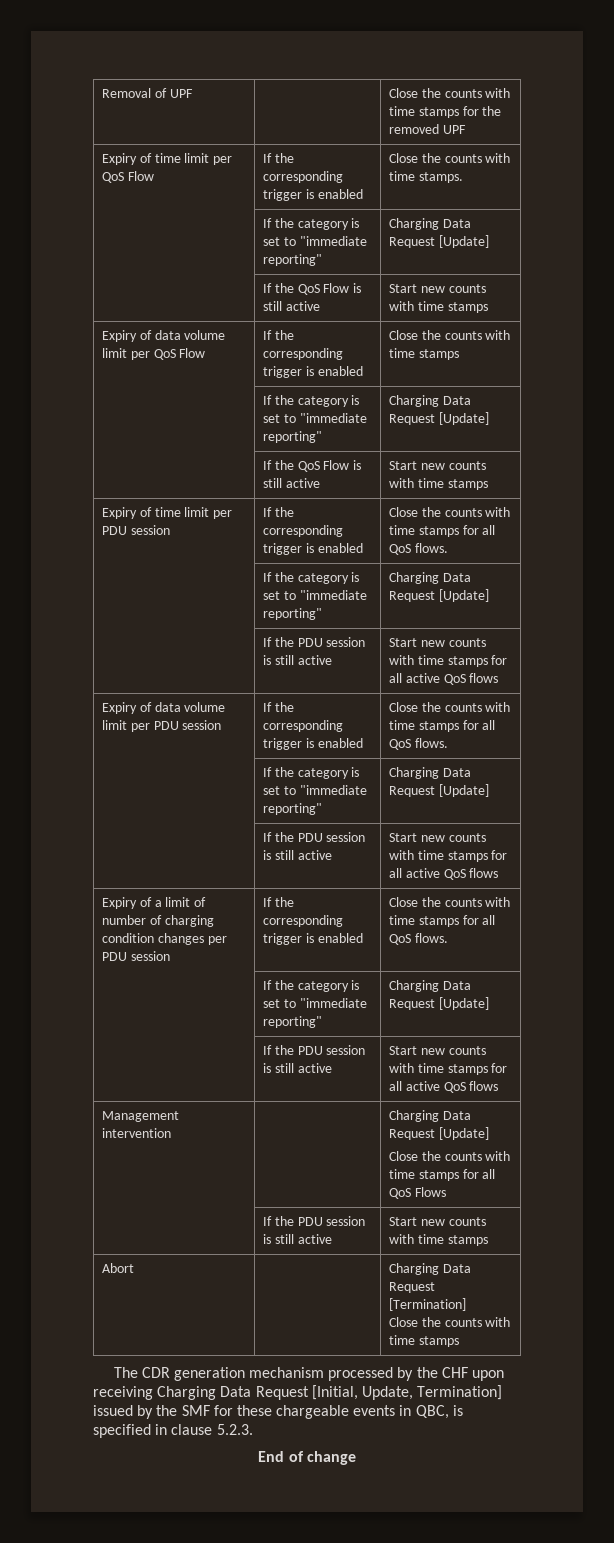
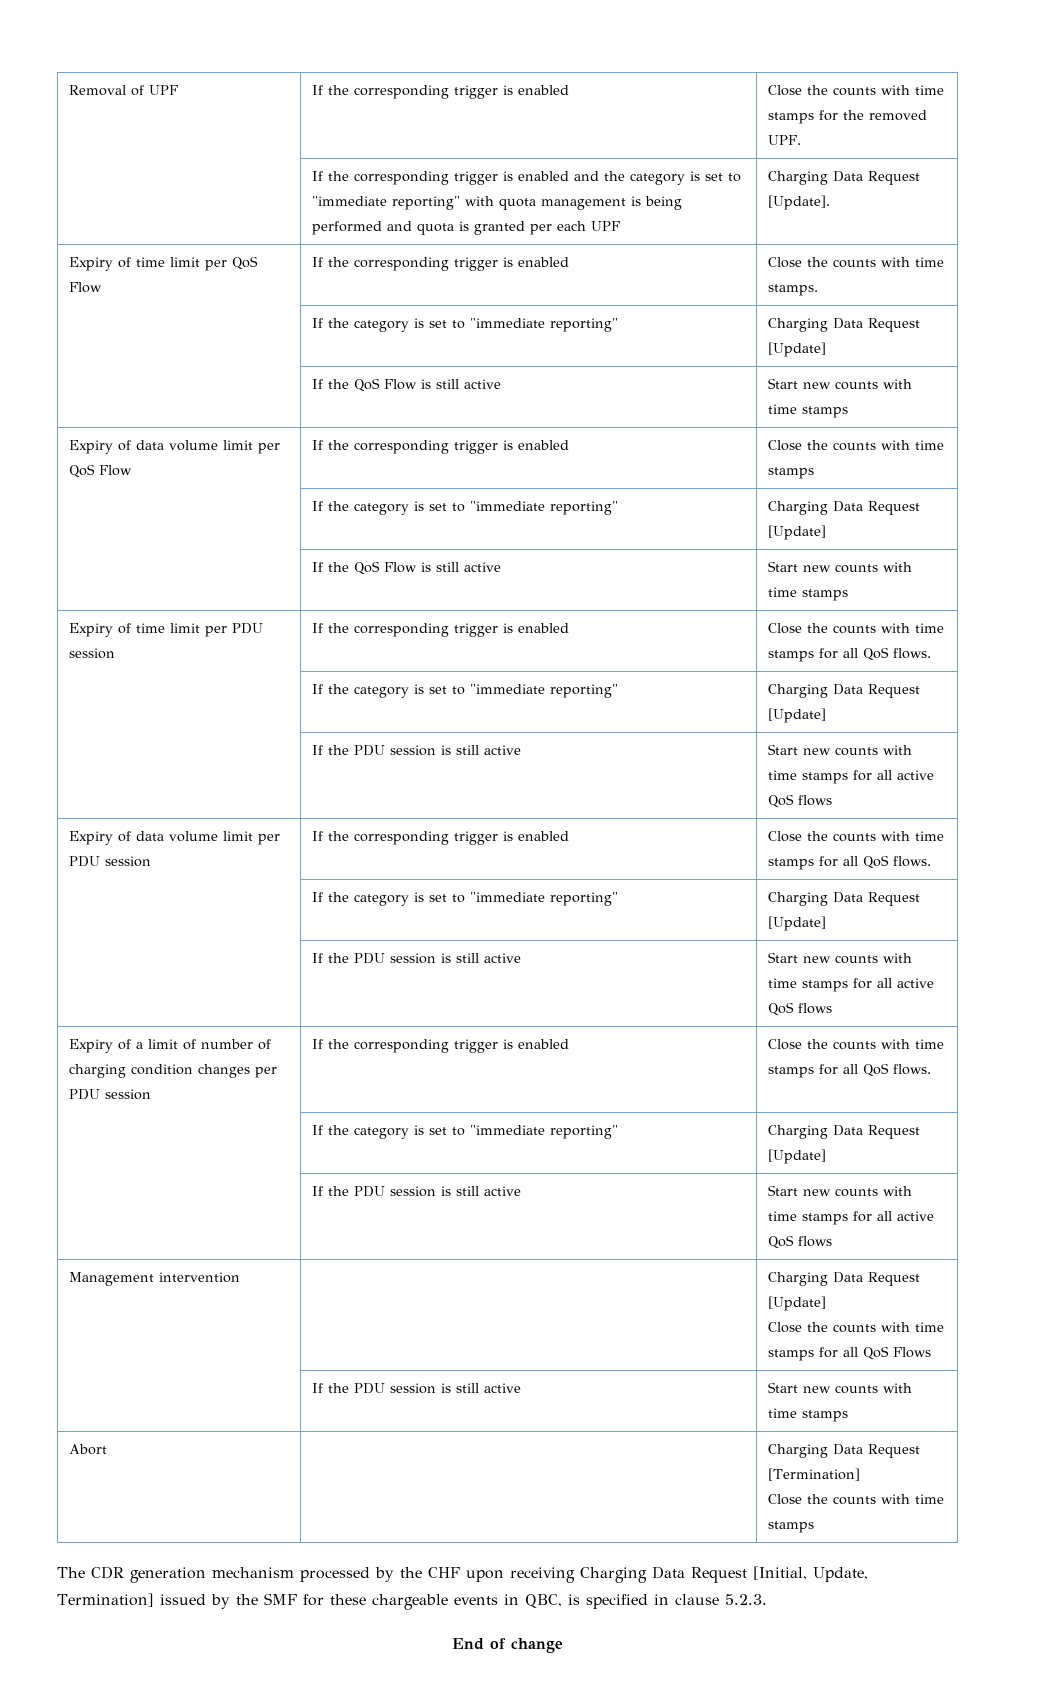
- Removal of UPF | | Close the counts with time stamps for the removed UPF
+ Removal of UPF | If the corresponding trigger is enabled | Close the counts with time stamps for the removed UPF.
+ | If the corresponding trigger is enabled and the category is set to "immediate reporting" with quota management is being performed and quota is granted per each UPF | Charging Data Request [Update].

